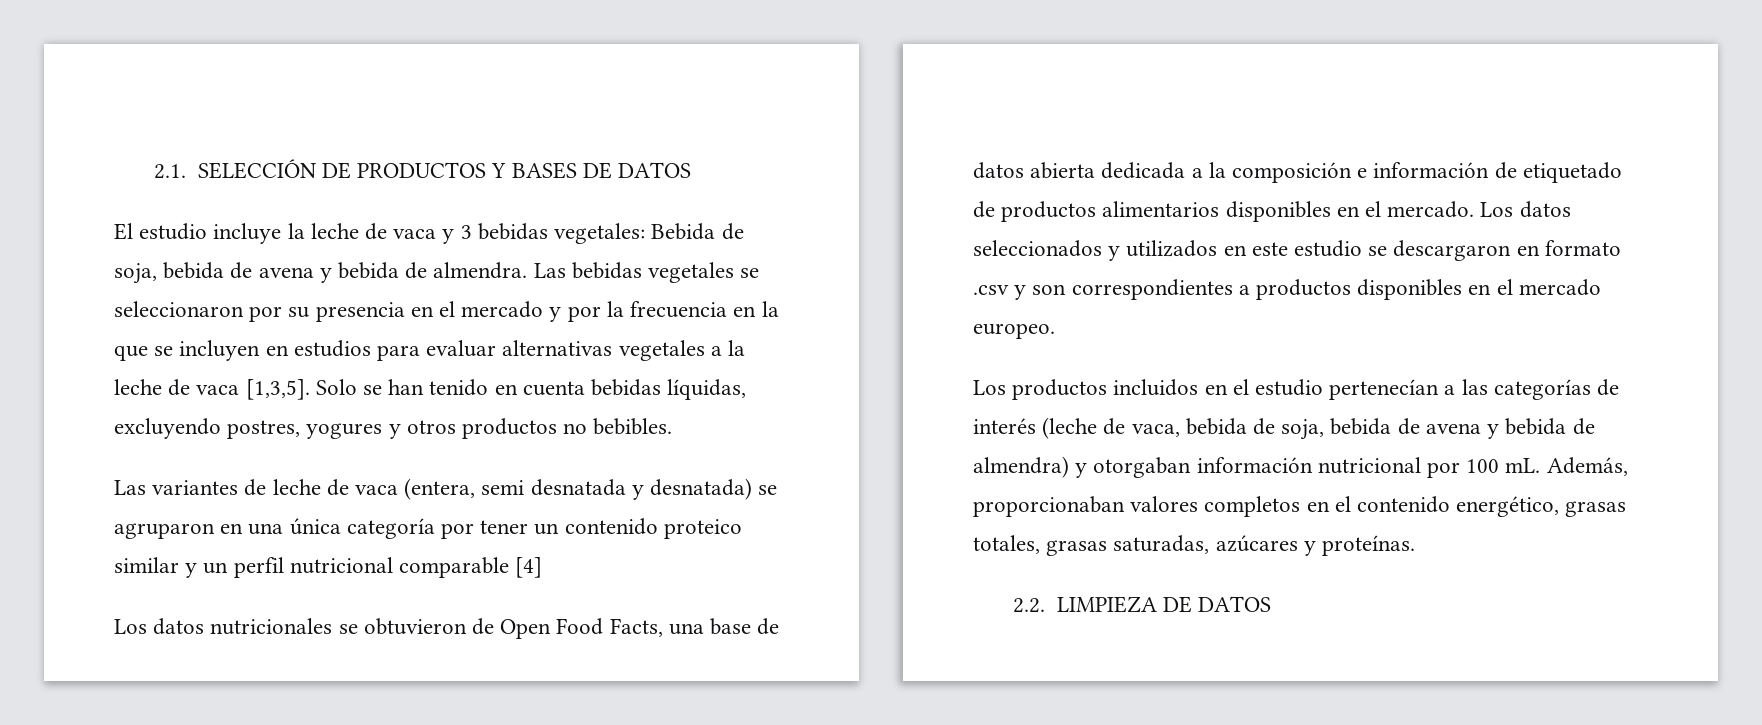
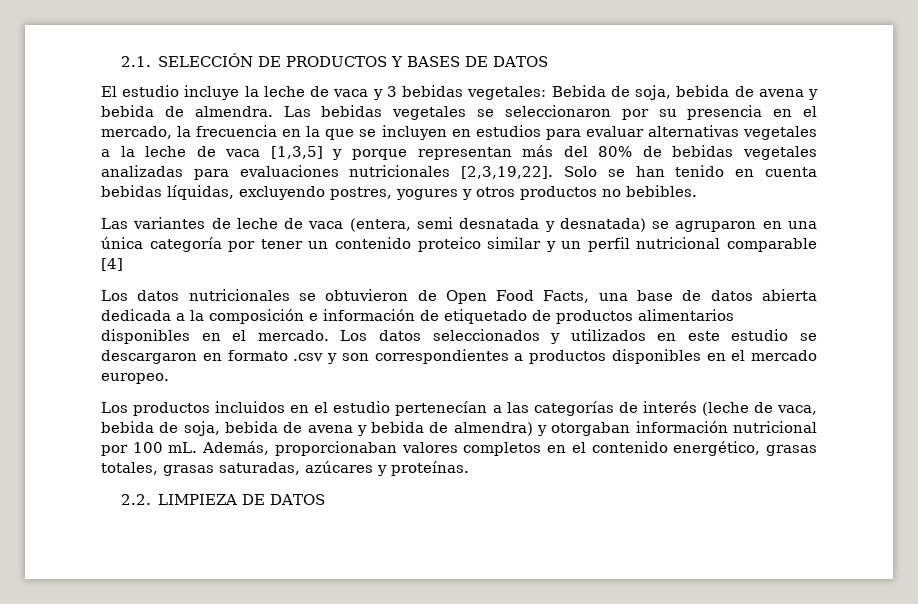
- Las bebidas vegetales se seleccionaron por su presencia en el mercado y por la frecuencia en la que se incluyen en estudios para evaluar alternativas vegetales a la leche de vaca [1,3,5].
+ Las bebidas vegetales se seleccionaron por su presencia en el mercado, la frecuencia en la que se incluyen en estudios para evaluar alternativas vegetales a la leche de vaca [1,3,5] y porque representan más del 80% de bebidas vegetales analizadas para evaluaciones nutricionales [2,3,19,22].

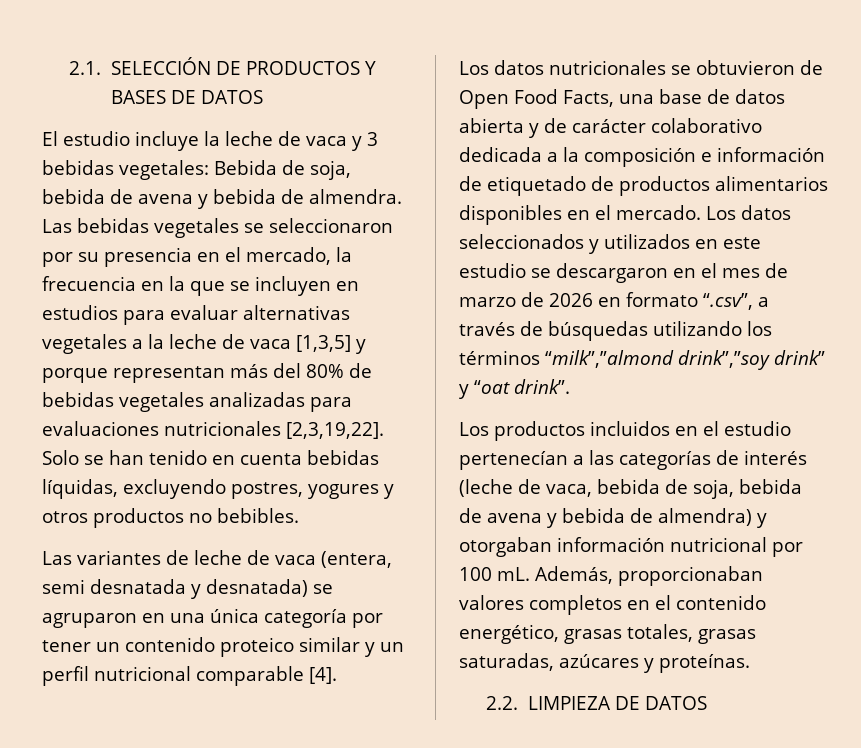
- Las variantes de leche de vaca (entera, semi desnatada y desnatada) se agruparon en una única categoría por tener un contenido proteico similar y un perfil nutricional comparable [4]
+ Las variantes de leche de vaca (entera, semi desnatada y desnatada) se agruparon en una única categoría por tener un contenido proteico similar y un perfil nutricional comparable [4].
- Los datos nutricionales se obtuvieron de Open Food Facts, una base de datos abierta dedicada a la composición e información de etiquetado de productos alimentarios disponibles en el mercado.
+ Los datos nutricionales se obtuvieron de Open Food Facts, una base de datos abierta y de carácter colaborativo dedicada a la composición e información de etiquetado de productos alimentarios disponibles en el mercado.
- Los datos seleccionados y utilizados en este estudio se descargaron en formato .csv y son correspondientes a productos disponibles en el mercado europeo.
+ Los datos seleccionados y utilizados en este estudio se descargaron en el mes de marzo de 2026 en formato “.csv”, a través de búsquedas utilizando los términos “milk”,”almond drink”,”soy drink” y “oat drink”.

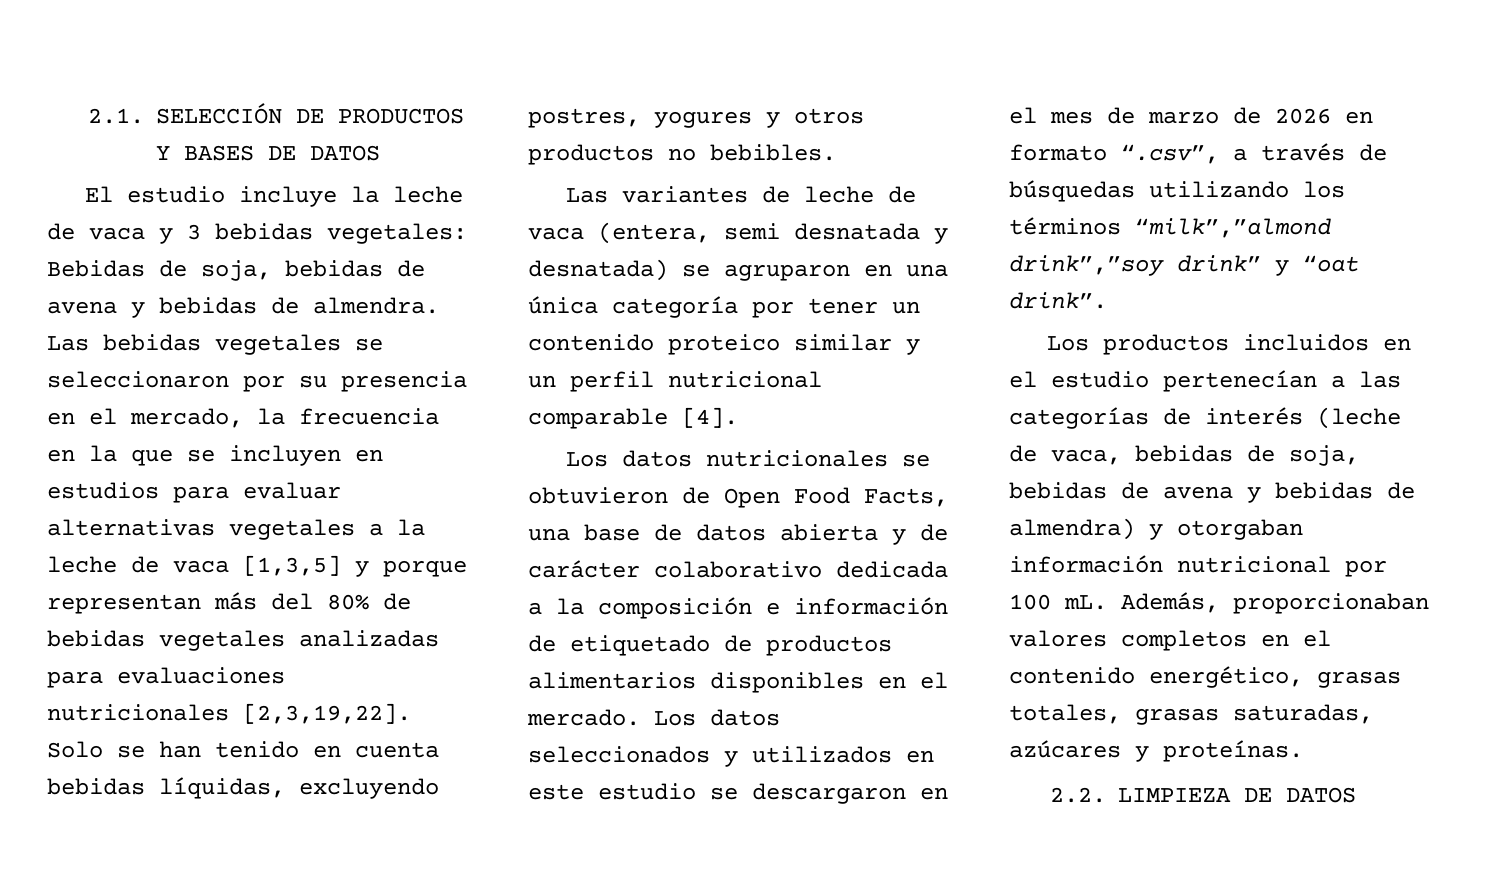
- El estudio incluye la leche de vaca y 3 bebidas vegetales: Bebida de soja, bebida de avena y bebida de almendra.
+ El estudio incluye la leche de vaca y 3 bebidas vegetales: Bebidas de soja, bebidas de avena y bebidas de almendra.
- Los productos incluidos en el estudio pertenecían a las categorías de interés (leche de vaca, bebida de soja, bebida de avena y bebida de almendra) y otorgaban información nutricional por 100 mL.
+ Los productos incluidos en el estudio pertenecían a las categorías de interés (leche de vaca, bebidas de soja, bebidas de avena y bebidas de almendra) y otorgaban información nutricional por 100 mL.

